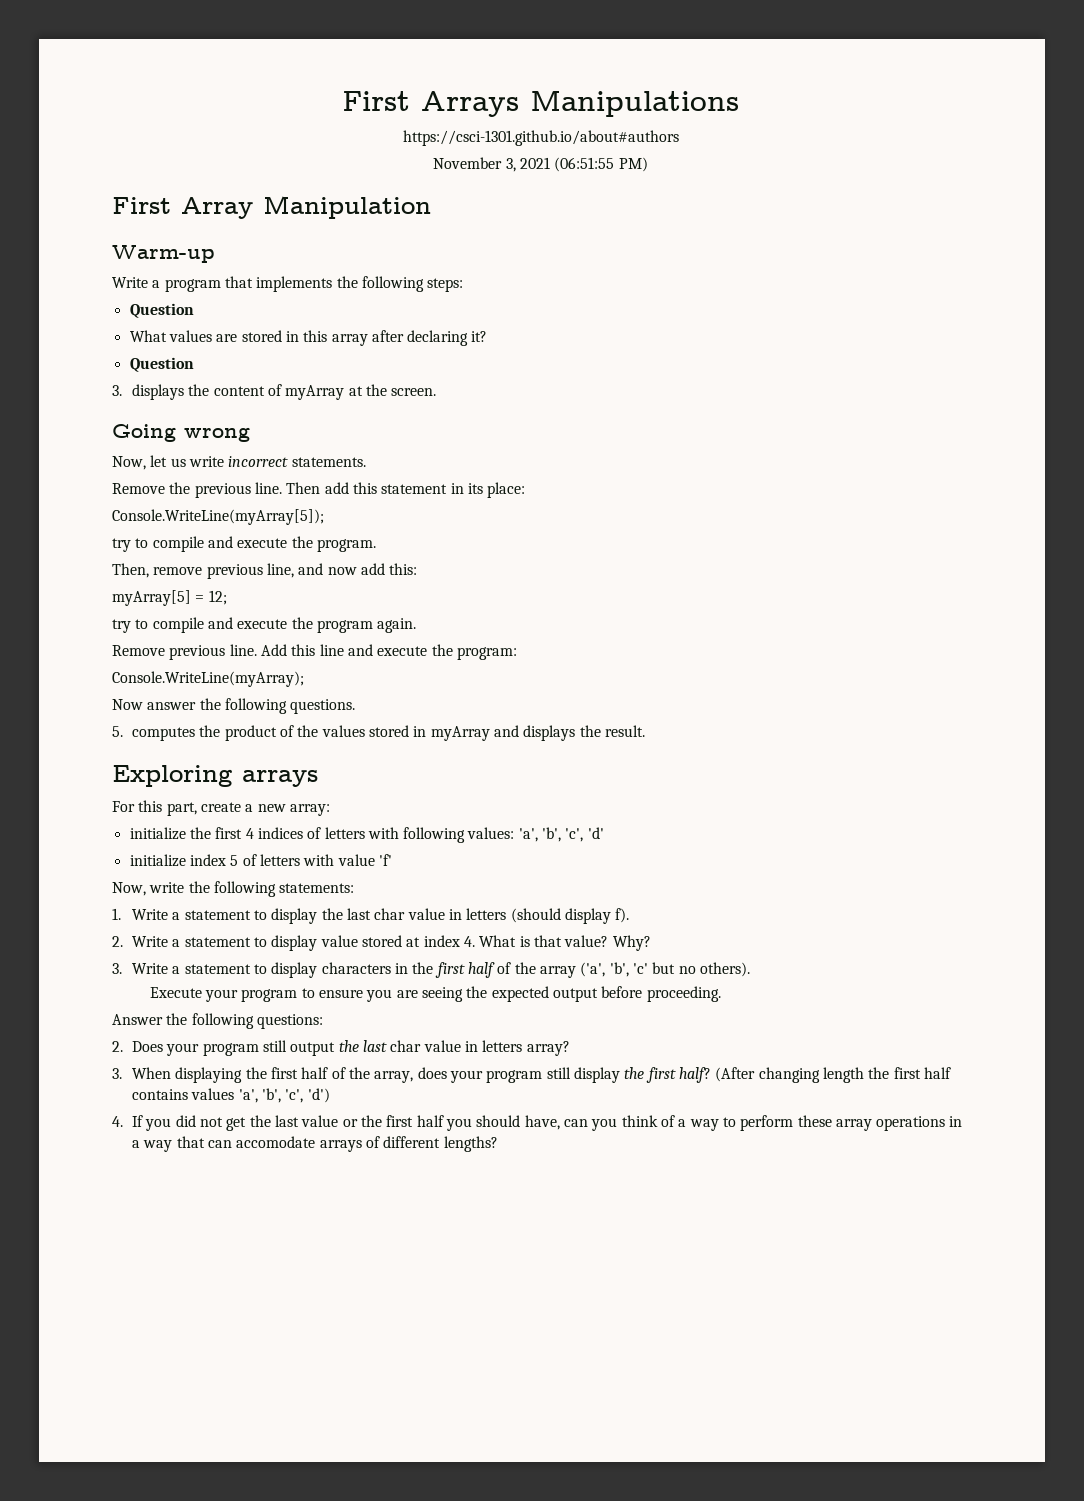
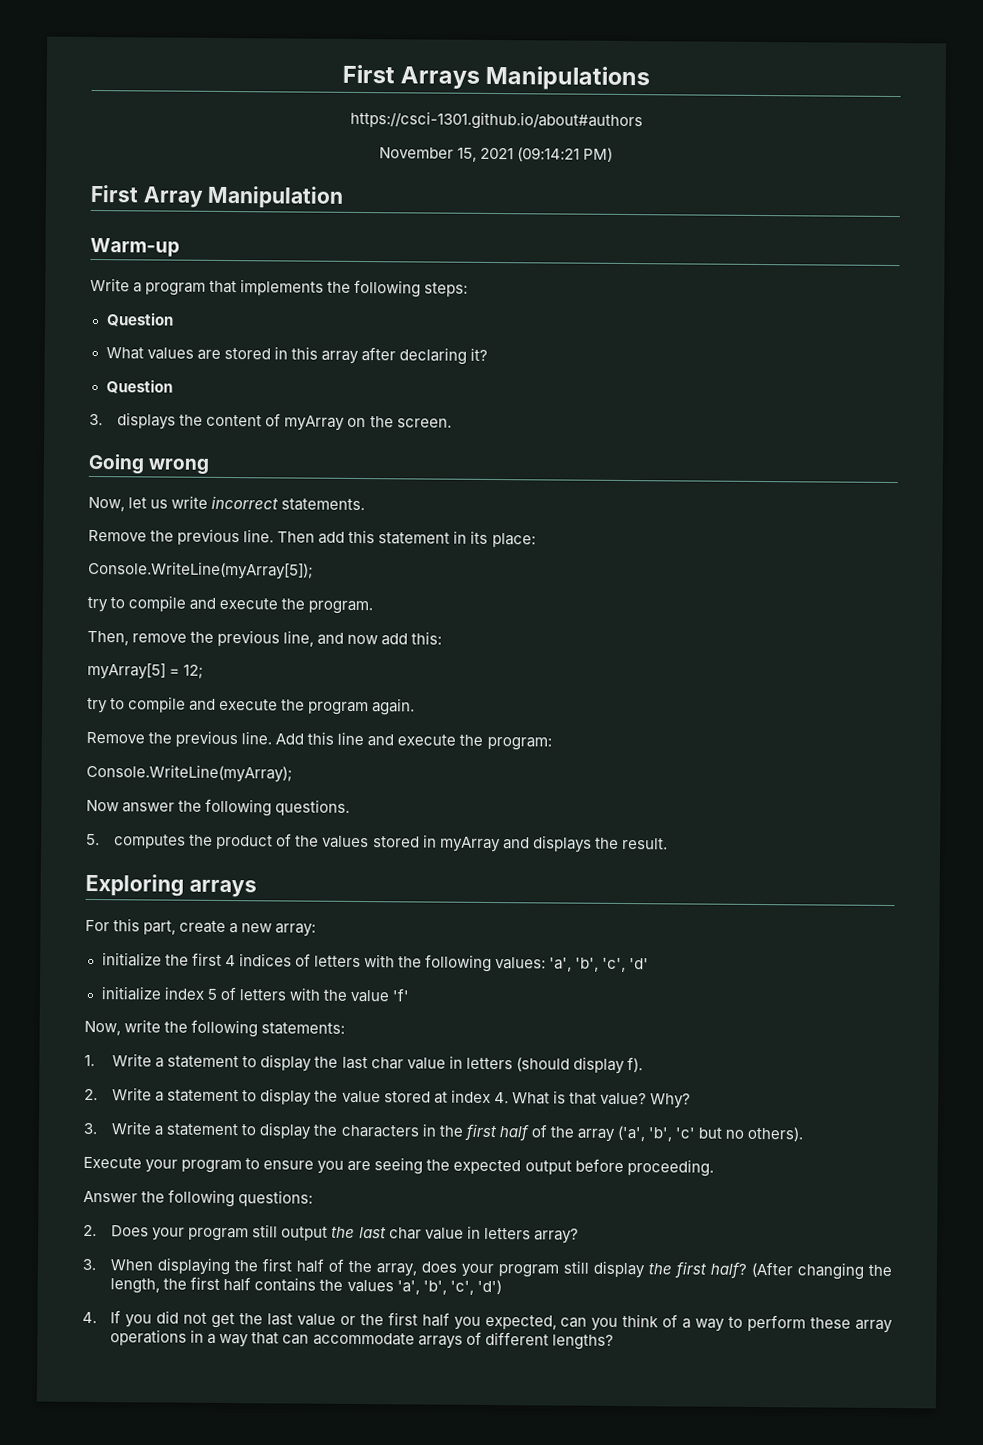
- November 3, 2021 (06:51:55 PM)
+ November 15, 2021 (09:14:21 PM)
- 3. displays the content of myArray at the screen.
+ 3. displays the content of myArray on the screen.
- Then, remove previous line, and now add this:
+ Then, remove the previous line, and now add this:
  try to compile and execute the program again.
- Remove previous line.
+ Remove the previous line.
- initialize the first 4 indices of letters with following values: 'a', 'b', 'c', 'd'
+ initialize the first 4 indices of letters with the following values: 'a', 'b', 'c', 'd'
- initialize index 5 of letters with value 'f'
+ initialize index 5 of letters with the value 'f'
- 2. Write a statement to display value stored at index 4. What is that value?
+ 2. Write a statement to display the value stored at index 4. What is that value?
- 3. Write a statement to display characters in the first half of the array ('a', 'b', 'c' but no others).
+ 3. Write a statement to display the characters in the first half of the array ('a', 'b', 'c' but no others).
- (After changing length the first half contains values 'a', 'b', 'c', 'd')
+ (After changing the length, the first half contains the values 'a', 'b', 'c', 'd')
- 4. If you did not get the last value or the first half you should have, can you think of a way to perform these array operations in a way that can accomodate arrays of different lengths?
+ 4. If you did not get the last value or the first half you expected, can you think of a way to perform these array operations in a way that can accommodate arrays of different lengths?

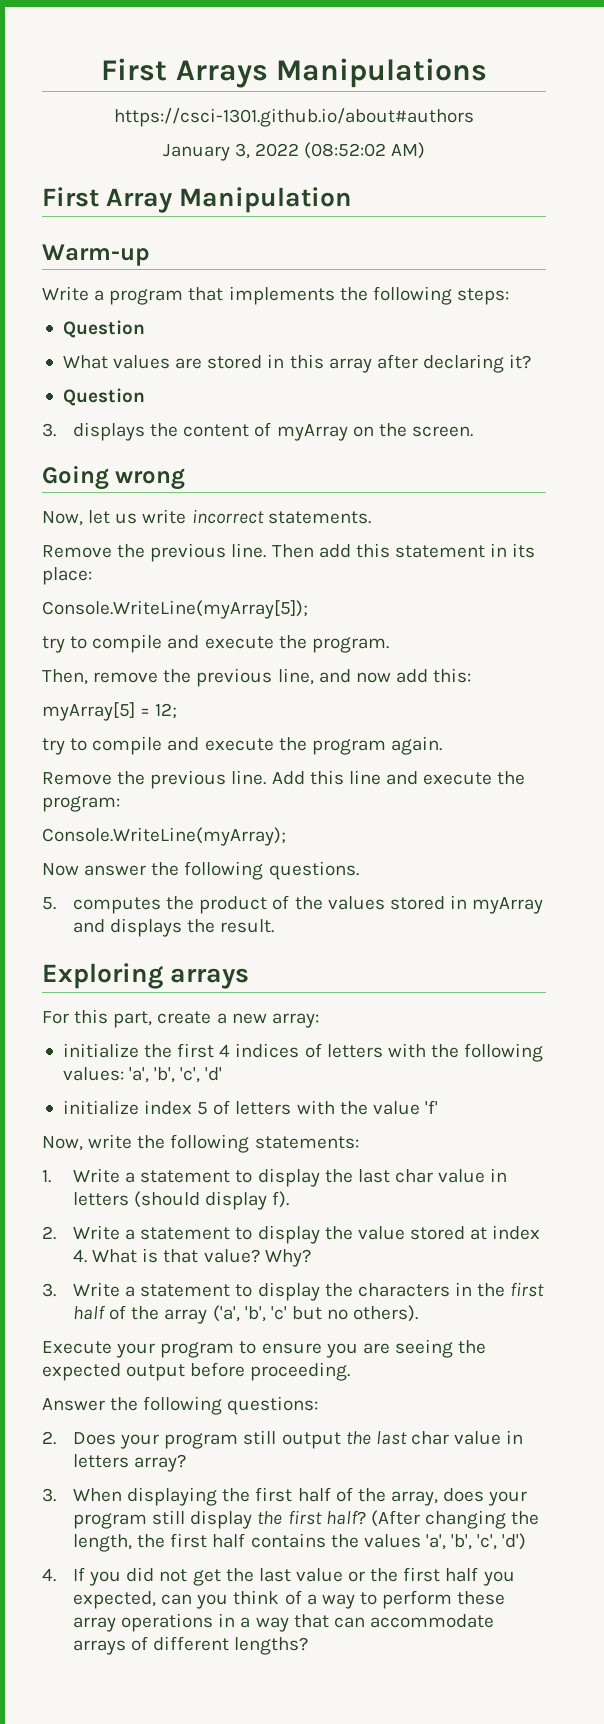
- November 15, 2021 (09:14:21 PM)
+ January 3, 2022 (08:52:02 AM)

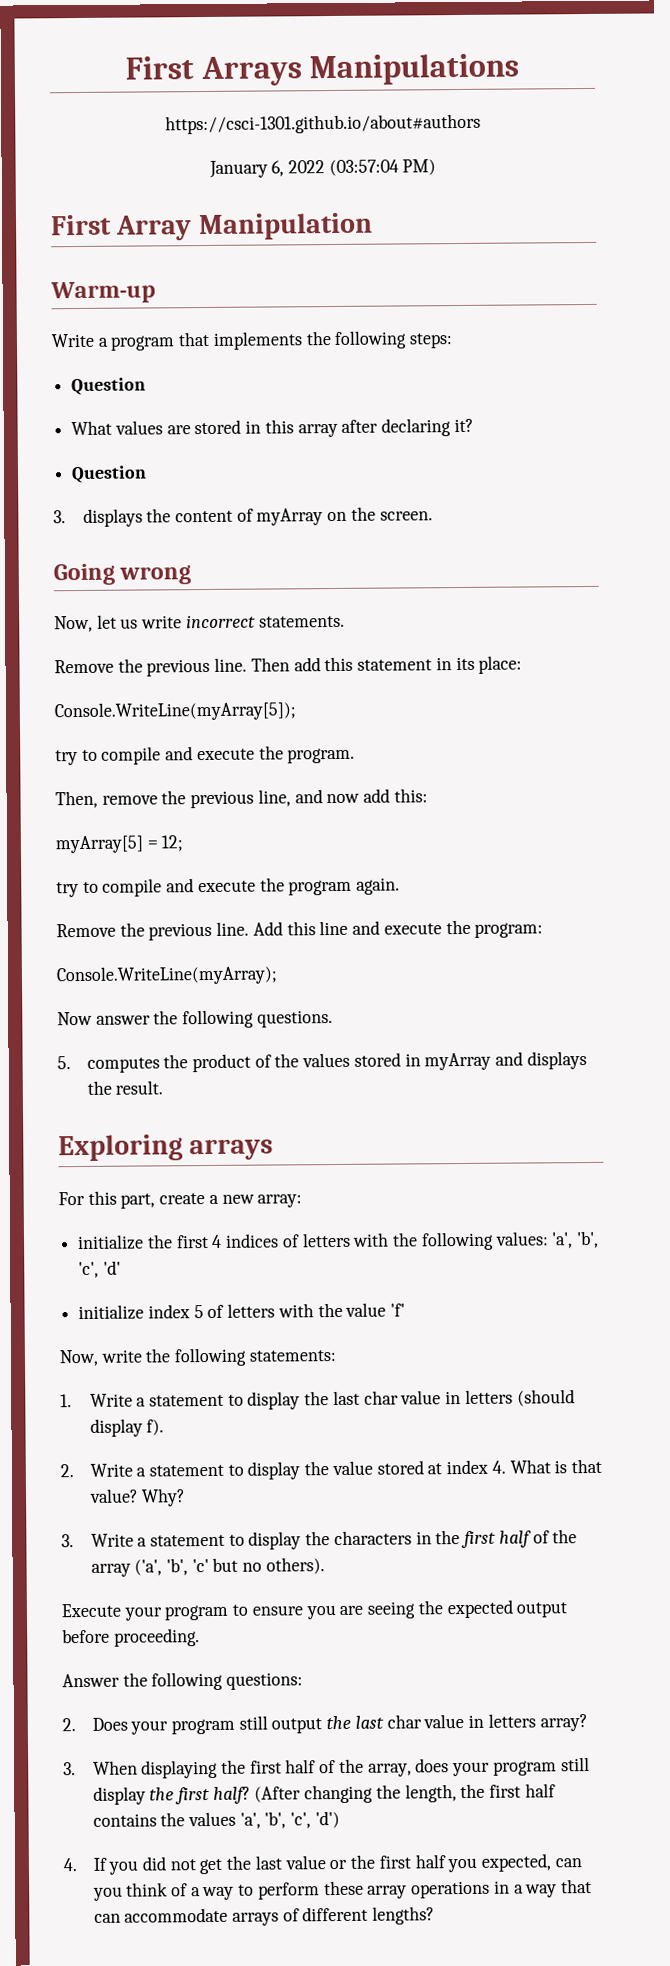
- January 3, 2022 (08:52:02 AM)
+ January 6, 2022 (03:57:04 PM)

